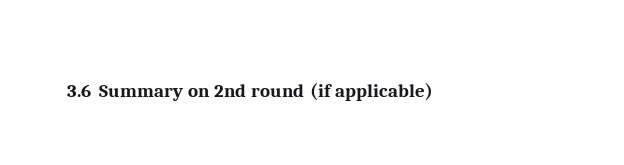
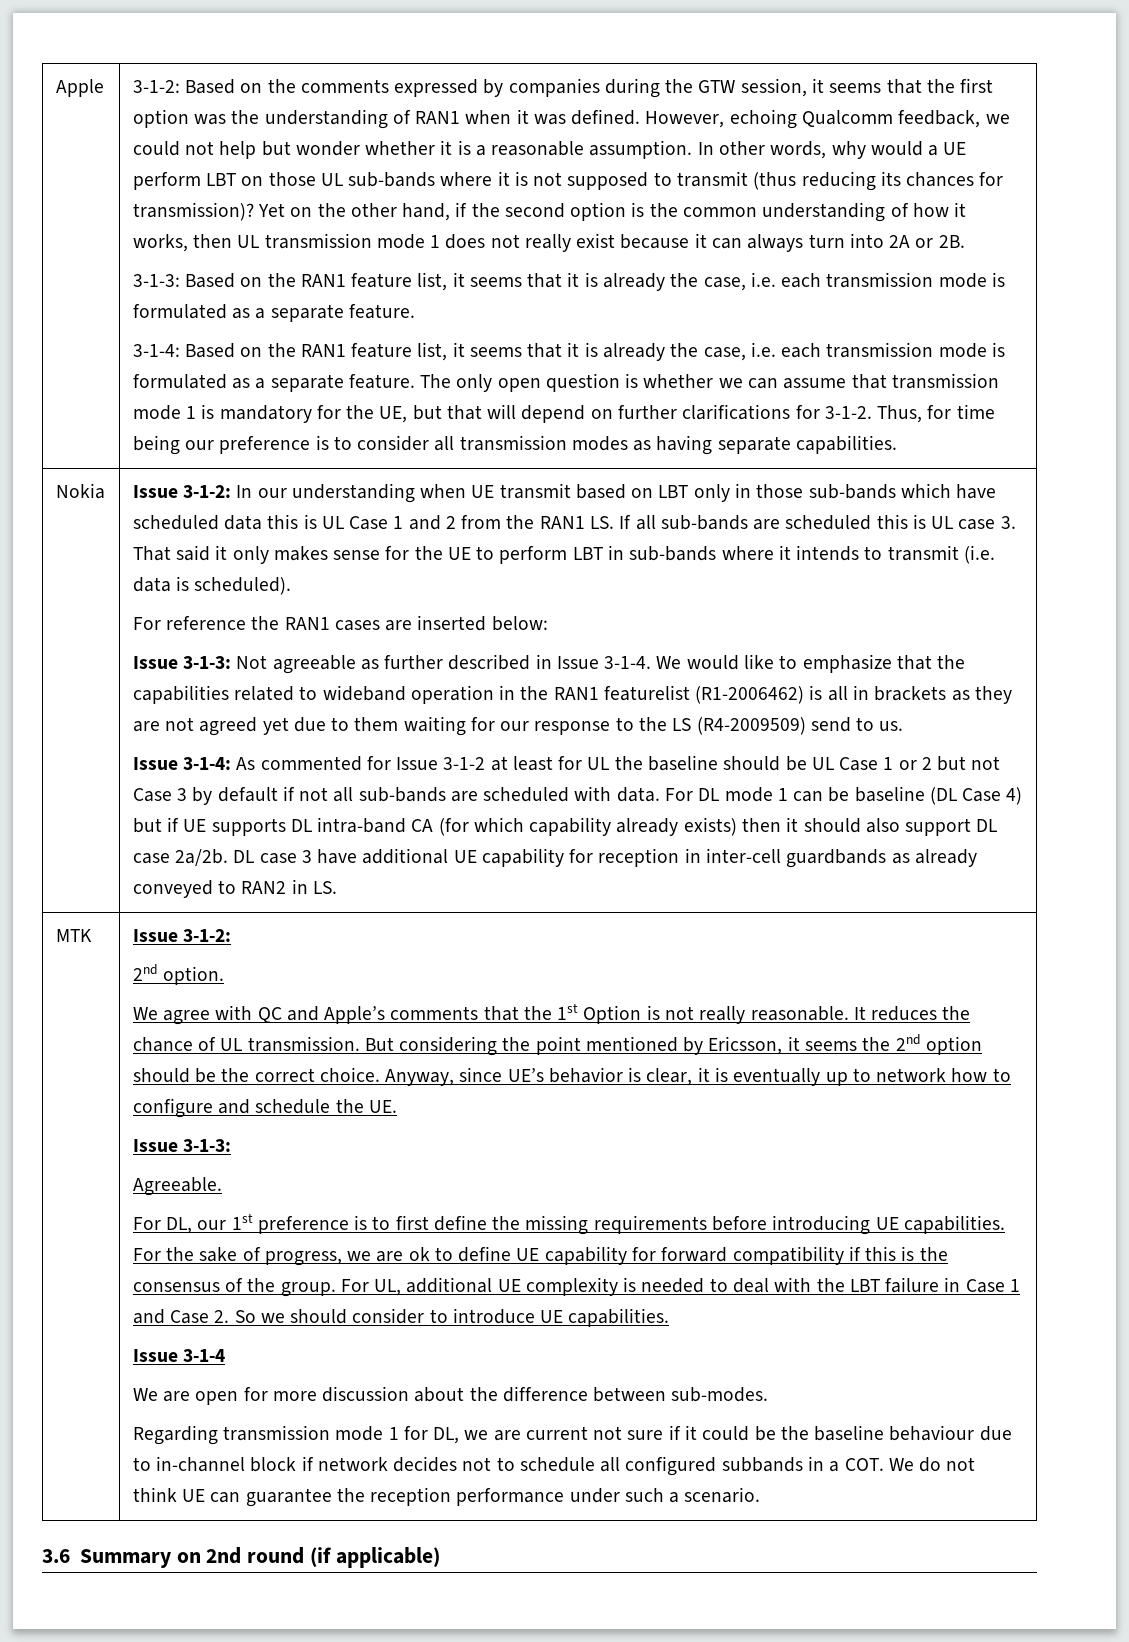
+ Apple | 3-1-2: Based on the comments expressed by companies during the GTW session, it seems that the first option was the understanding of RAN1 when it was defined. However, echoing Qualcomm feedback, we could not help but wonder whether it is a reasonable assumption. In other words, why would a UE perform LBT on those UL sub-bands where it is not supposed to transmit (thus reducing its chances for transmission)? Yet on the other hand, if the second option is the common understanding of how it works, then UL transmission mode 1 does not really exist because it can always turn into 2A or 2B.
+ 3-1-3: Based on the RAN1 feature list, it seems that it is already the case, i.e. each transmission mode is formulated as a separate feature.
+ 3-1-4: Based on the RAN1 feature list, it seems that it is already the case, i.e. each transmission mode is formulated as a separate feature. The only open question is whether we can assume that transmission mode 1 is mandatory for the UE, but that will depend on further clarifications for 3-1-2. Thus, for time being our preference is to consider all transmission modes as having separate capabilities.
+ Nokia | Issue 3-1-2: In our understanding when UE transmit based on LBT only in those sub-bands which have scheduled data this is UL Case 1 and 2 from the RAN1 LS. If all sub-bands are scheduled this is UL case 3. That said it only makes sense for the UE to perform LBT in sub-bands where it intends to transmit (i.e. data is scheduled).
+ For reference the RAN1 cases are inserted below:
+ Issue 3-1-3: Not agreeable as further described in Issue 3-1-4. We would like to emphasize that the capabilities related to wideband operation in the RAN1 featurelist (R1-2006462) is all in brackets as they are not agreed yet due to them waiting for our response to the LS (R4-2009509) send to us.
+ Issue 3-1-4: As commented for Issue 3-1-2 at least for UL the baseline should be UL Case 1 or 2 but not Case 3 by default if not all sub-bands are scheduled with data. For DL mode 1 can be baseline (DL Case 4) but if UE supports DL intra-band CA (for which capability already exists) then it should also support DL case 2a/2b. DL case 3 have additional UE capability for reception in inter-cell guardbands as already conveyed to RAN2 in LS.
+ MTK | Issue 3-1-2:
+ 2nd option.
+ We agree with QC and Apple’s comments that the 1st Option is not really reasonable. It reduces the chance of UL transmission. But considering the point mentioned by Ericsson, it seems the 2nd option should be the correct choice. Anyway, since UE’s behavior is clear, it is eventually up to network how to configure and schedule the UE.
+ Issue 3-1-3:
+ Agreeable.
+ For DL, our 1st preference is to first define the missing requirements before introducing UE capabilities. For the sake of progress, we are ok to define UE capability for forward compatibility if this is the consensus of the group. For UL, additional UE complexity is needed to deal with the LBT failure in Case 1 and Case 2. So we should consider to introduce UE capabilities.
+ Issue 3-1-4
+ We are open for more discussion about the difference between sub-modes.
+ Regarding transmission mode 1 for DL, we are current not sure if it could be the baseline behaviour due to in-channel block if network decides not to schedule all configured subbands in a COT. We do not think UE can guarantee the reception performance under such a scenario.

